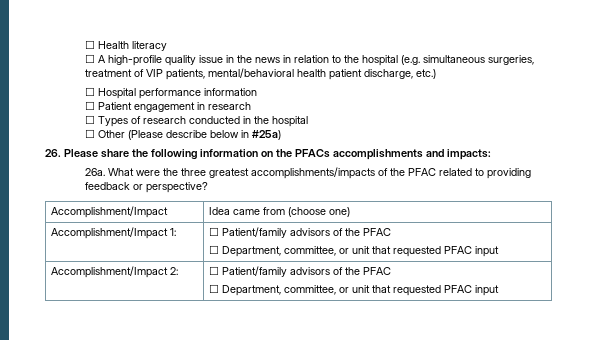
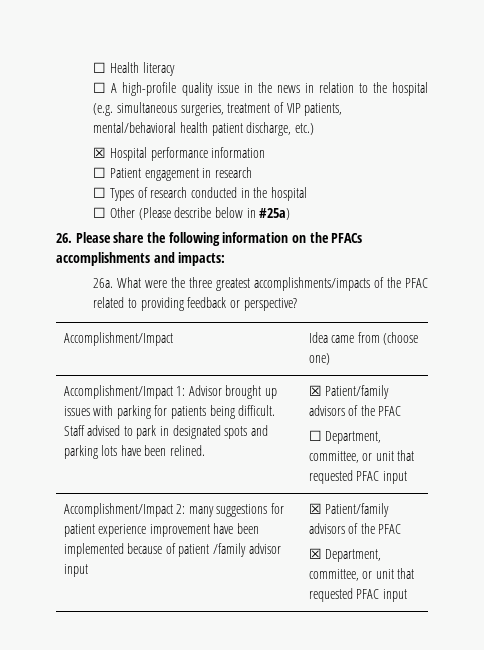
- ☐ Hospital performance information
+ ☒ Hospital performance information
- Accomplishment/Impact 1: | ☐ Patient/family advisors of the PFAC
+ Accomplishment/Impact 1: Advisor brought up issues with parking for patients being difficult. Staff advised to park in designated spots and parking lots have been relined. | ☒ Patient/family advisors of the PFAC
- Accomplishment/Impact 2: | ☐ Patient/family advisors of the PFAC
- ☐ Department, committee, or unit that requested PFAC input
+ Accomplishment/Impact 2: many suggestions for patient experience improvement have been implemented because of patient /family advisor input | ☒ Patient/family advisors of the PFAC
+ ☒ Department, committee, or unit that requested PFAC input

